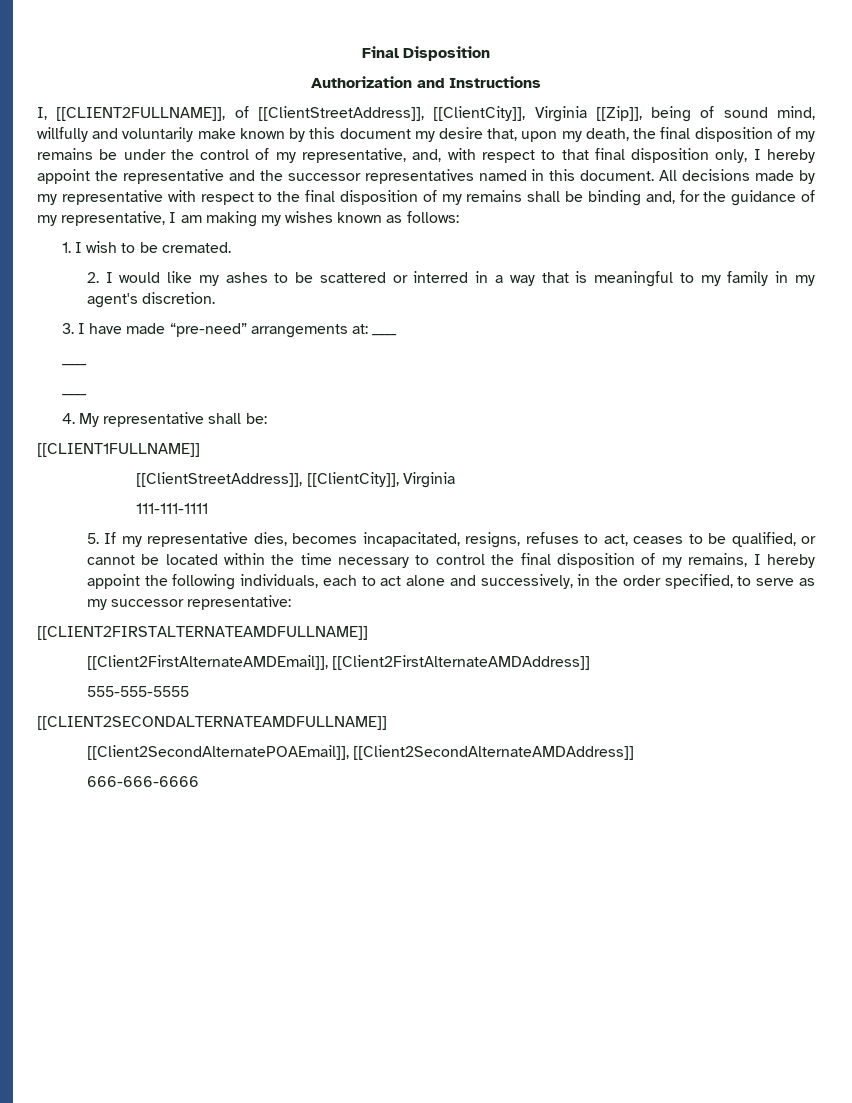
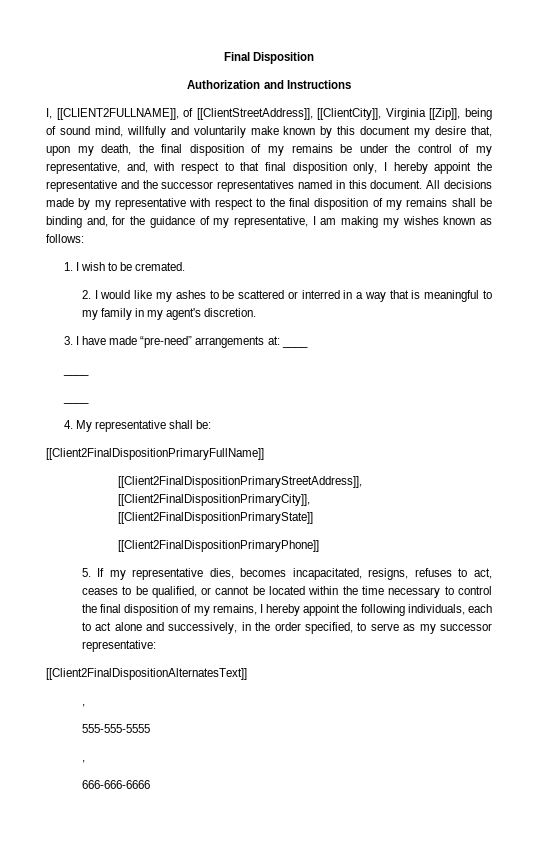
- [[CLIENT1FULLNAME]]
- [[ClientStreetAddress]], [[ClientCity]], Virginia
- 111-111-1111
+ [[Client2FinalDispositionPrimaryFullName]]
+ [[Client2FinalDispositionPrimaryStreetAddress]], [[Client2FinalDispositionPrimaryCity]], [[Client2FinalDispositionPrimaryState]]
+ [[Client2FinalDispositionPrimaryPhone]]
- [[CLIENT2FIRSTALTERNATEAMDFULLNAME]]
- [[Client2FirstAlternateAMDEmail]], [[Client2FirstAlternateAMDAddress]]
+ [[Client2FinalDispositionAlternatesText]]
+ ,
  555-555-5555
- [[CLIENT2SECONDALTERNATEAMDFULLNAME]]
- [[Client2SecondAlternatePOAEmail]], [[Client2SecondAlternateAMDAddress]]
+ ,

